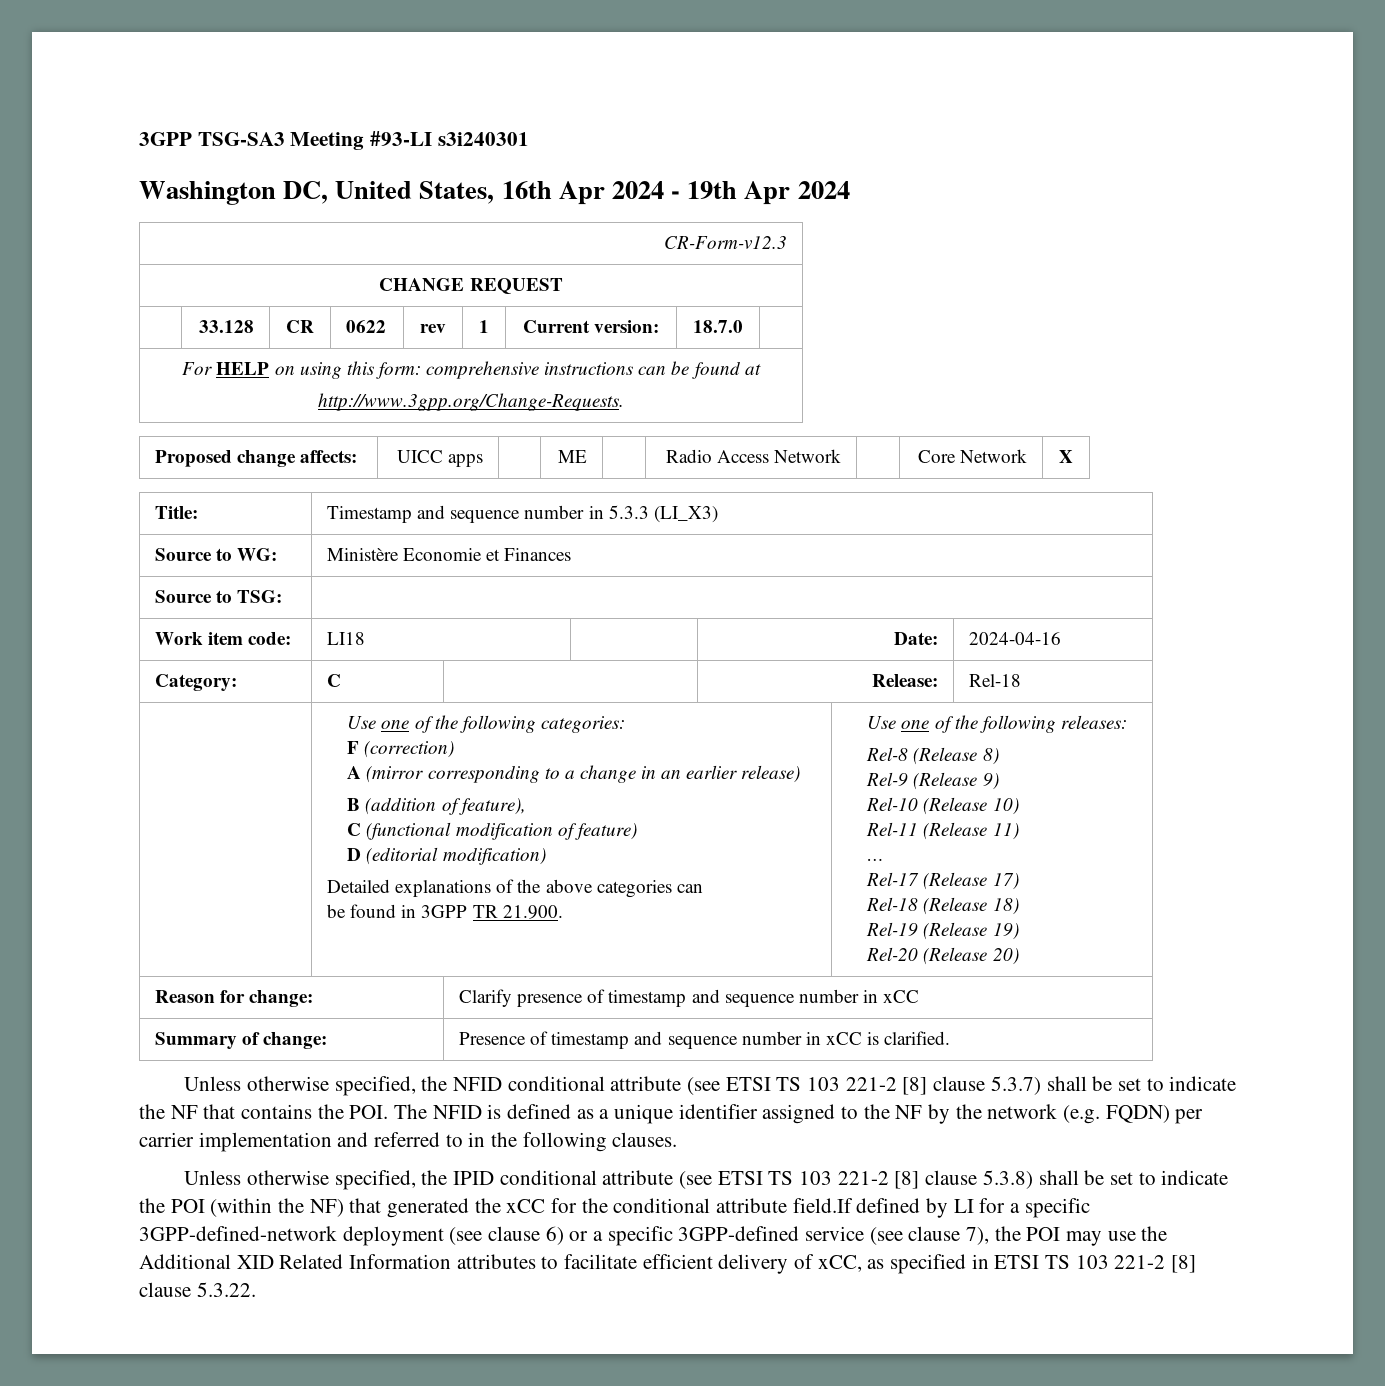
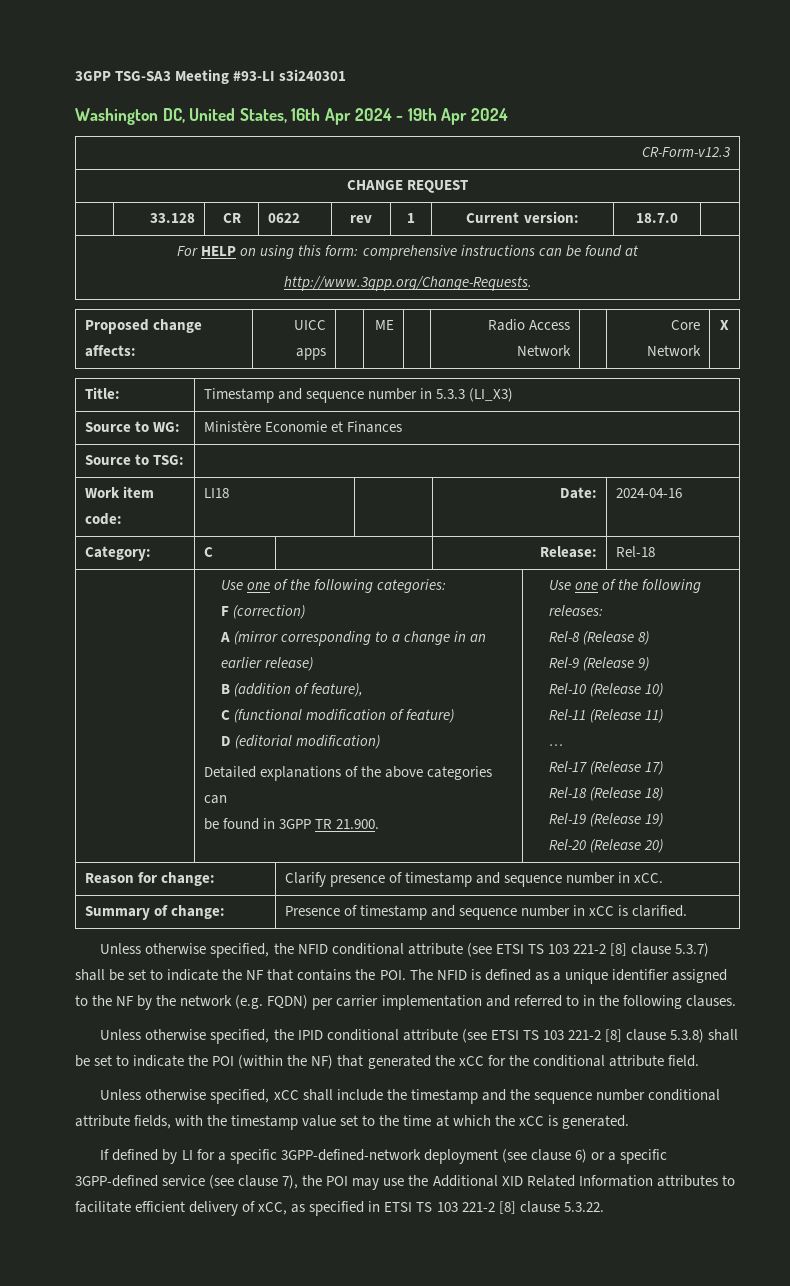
- Reason for change: | Clarify presence of timestamp and sequence number in xCC
+ Reason for change: | Clarify presence of timestamp and sequence number in xCC.
- Unless otherwise specified, the IPID conditional attribute (see ETSI TS 103 221-2 [8] clause 5.3.8) shall be set to indicate the POI (within the NF) that generated the xCC for the conditional attribute field.If defined by LI for a specific 3GPP-defined-network deployment (see clause 6) or a specific 3GPP-defined service (see clause 7), the POI may use the Additional XID Related Information attributes to facilitate efficient delivery of xCC, as specified in ETSI TS 103 221-2 [8] clause 5.3.22.
+ Unless otherwise specified, the IPID conditional attribute (see ETSI TS 103 221-2 [8] clause 5.3.8) shall be set to indicate the POI (within the NF) that generated the xCC for the conditional attribute field.
+ Unless otherwise specified, xCC shall include the timestamp and the sequence number conditional attribute fields, with the timestamp value set to the time at which the xCC is generated.
+ If defined by LI for a specific 3GPP-defined-network deployment (see clause 6) or a specific 3GPP-defined service (see clause 7), the POI may use the Additional XID Related Information attributes to facilitate efficient delivery of xCC, as specified in ETSI TS 103 221-2 [8] clause 5.3.22.

